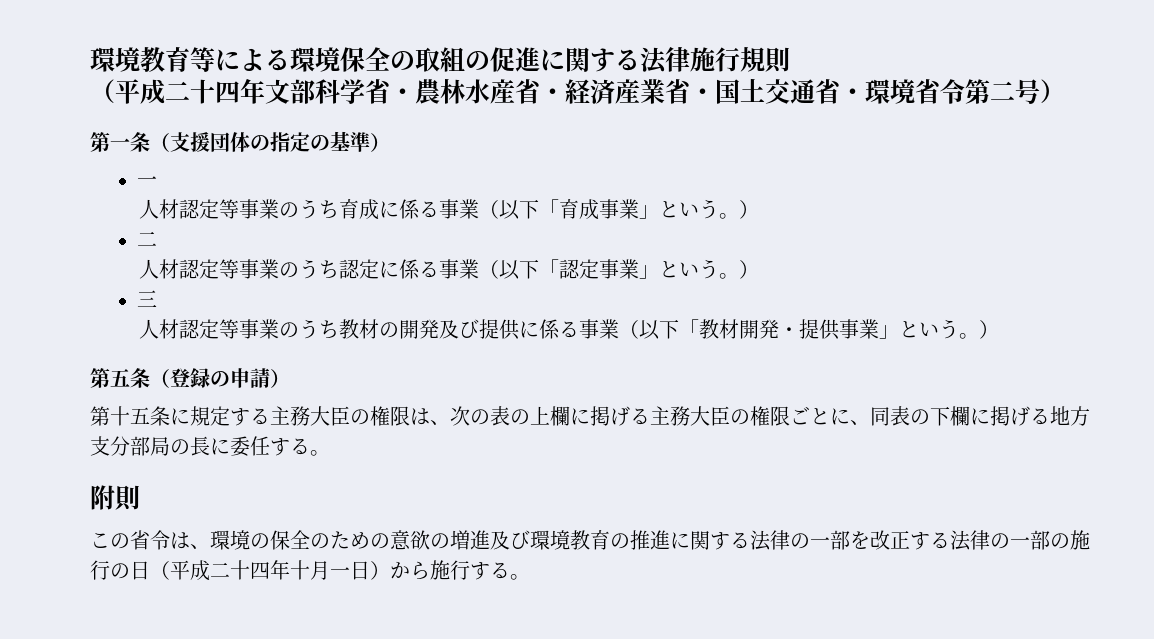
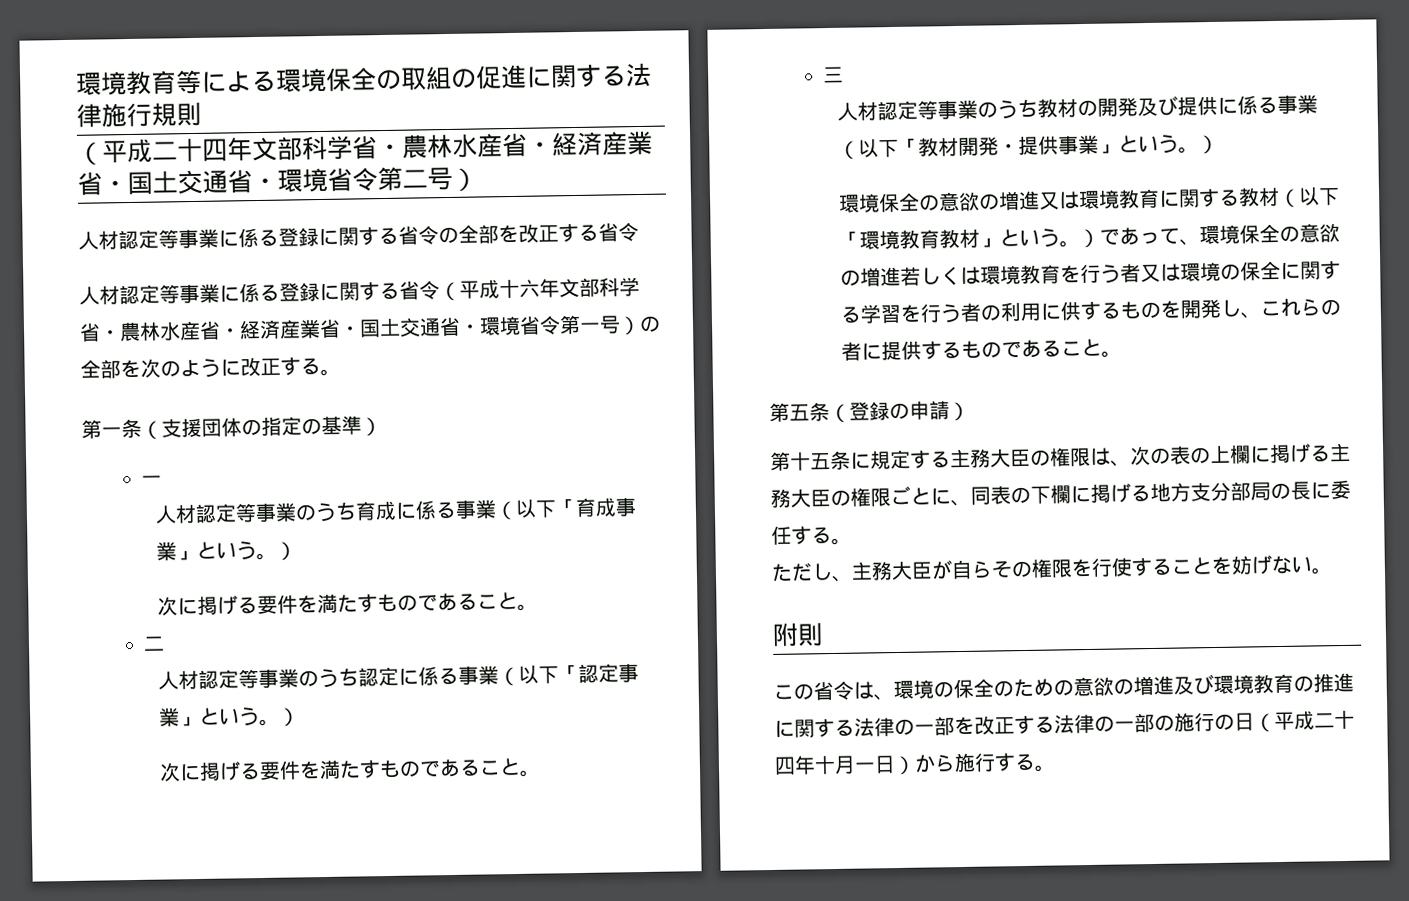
+ 人材認定等事業に係る登録に関する省令の全部を改正する省令
+ 人材認定等事業に係る登録に関する省令（平成十六年文部科学省・農林水産省・経済産業省・国土交通省・環境省令第一号）の全部を次のように改正する。
  人材認定等事業のうち育成に係る事業（以下「育成事業」という。）
+ 次に掲げる要件を満たすものであること。
  人材認定等事業のうち認定に係る事業（以下「認定事業」という。）
+ 次に掲げる要件を満たすものであること。
+ 環境保全の意欲の増進又は環境教育に関する教材（以下「環境教育教材」という。）であって、環境保全の意欲の増進若しくは環境教育を行う者又は環境の保全に関する学習を行う者の利用に供するものを開発し、これらの者に提供するものであること。
+ ただし、主務大臣が自らその権限を行使することを妨げない。

